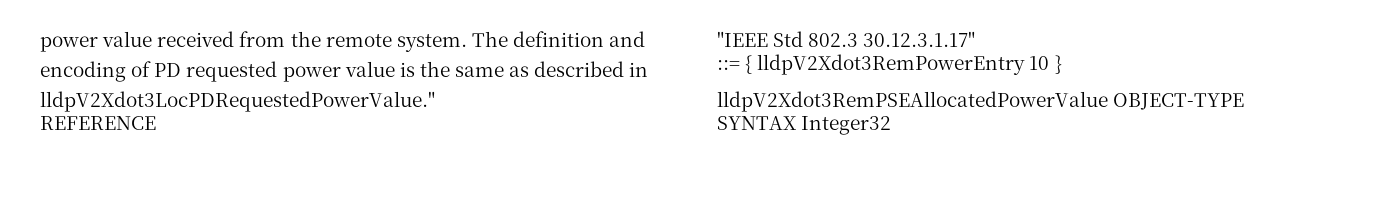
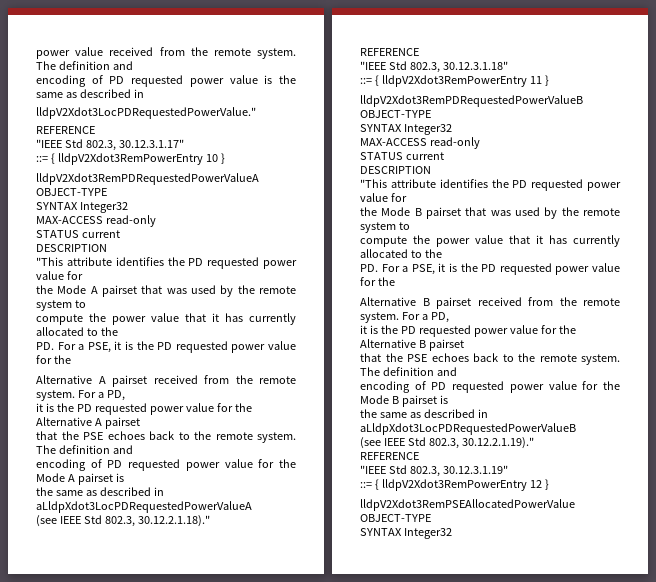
- "IEEE Std 802.3 30.12.3.1.17"
+ "IEEE Std 802.3, 30.12.3.1.17"
+ lldpV2Xdot3RemPDRequestedPowerValueA OBJECT-TYPE
+ SYNTAX Integer32
+ MAX-ACCESS read-only
+ STATUS current
+ DESCRIPTION
+ "This attribute identifies the PD requested power value for
+ the Mode A pairset that was used by the remote system to
+ compute the power value that it has currently allocated to the
+ PD. For a PSE, it is the PD requested power value for the
+ Alternative A pairset received from the remote system. For a PD,
+ it is the PD requested power value for the Alternative A pairset
+ that the PSE echoes back to the remote system. The definition and
+ encoding of PD requested power value for the Mode A pairset is
+ the same as described in aLldpXdot3LocPDRequestedPowerValueA
+ (see IEEE Std 802.3, 30.12.2.1.18)."
+ REFERENCE
+ "IEEE Std 802.3, 30.12.3.1.18"
+ ::= { lldpV2Xdot3RemPowerEntry 11 }
+ lldpV2Xdot3RemPDRequestedPowerValueB OBJECT-TYPE
+ SYNTAX Integer32
+ MAX-ACCESS read-only
+ STATUS current
+ DESCRIPTION
+ "This attribute identifies the PD requested power value for
+ the Mode B pairset that was used by the remote system to
+ compute the power value that it has currently allocated to the
+ PD. For a PSE, it is the PD requested power value for the
+ Alternative B pairset received from the remote system. For a PD,
+ it is the PD requested power value for the Alternative B pairset
+ that the PSE echoes back to the remote system. The definition and
+ encoding of PD requested power value for the Mode B pairset is
+ the same as described in aLldpXdot3LocPDRequestedPowerValueB
+ (see IEEE Std 802.3, 30.12.2.1.19)."
+ REFERENCE
+ "IEEE Std 802.3, 30.12.3.1.19"
+ ::= { lldpV2Xdot3RemPowerEntry 12 }

